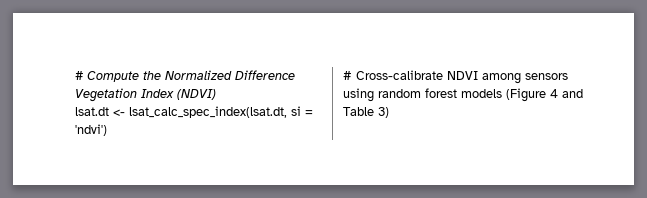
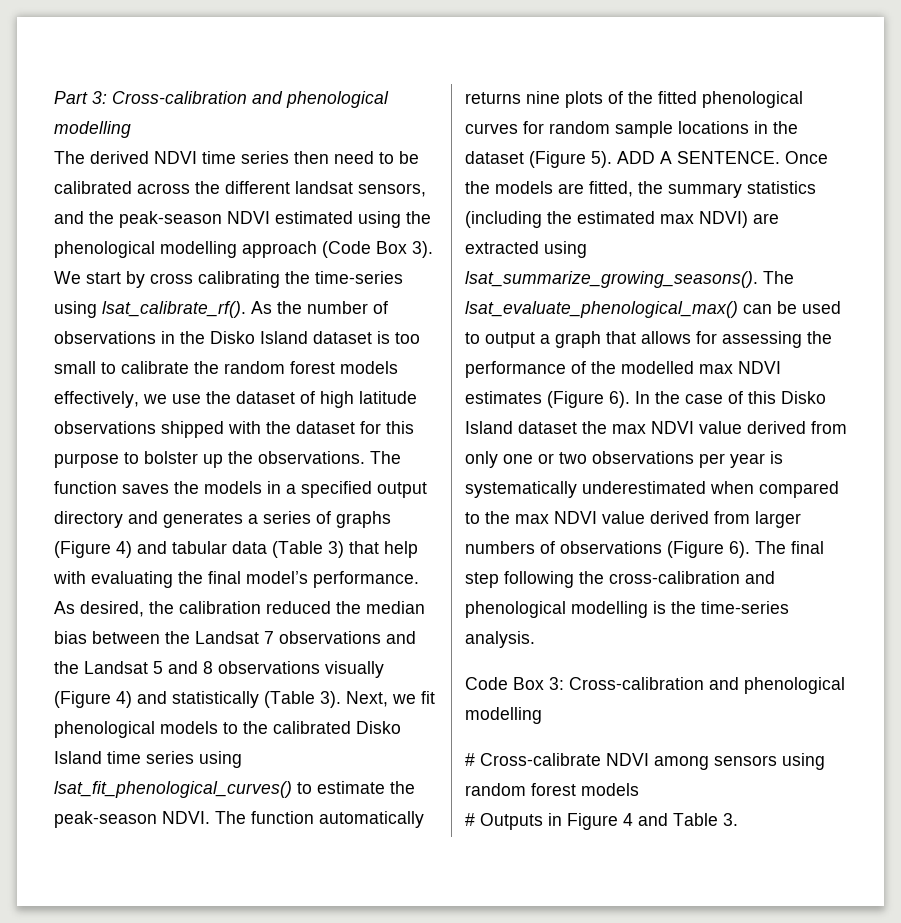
- # Compute the Normalized Difference Vegetation Index (NDVI)
- lsat.dt <- lsat_calc_spec_index(lsat.dt, si = 'ndvi')
+ Part 3: Cross-calibration and phenological modelling
+ The derived NDVI time series then need to be calibrated across the different landsat sensors, and the peak-season NDVI estimated using the phenological modelling approach (Code Box 3). We start by cross calibrating the time-series using lsat_calibrate_rf(). As the number of observations in the Disko Island dataset is too small to calibrate the random forest models effectively, we use the dataset of high latitude observations shipped with the dataset for this purpose to bolster up the observations. The function saves the models in a specified output directory and generates a series of graphs (Figure 4) and tabular data (Table 3) that help with evaluating the final model’s performance. As desired, the calibration reduced the median bias between the Landsat 7 observations and the Landsat 5 and 8 observations visually (Figure 4) and statistically (Table 3). Next, we fit phenological models to the calibrated Disko Island time series using lsat_fit_phenological_curves() to estimate the peak-season NDVI. The function automatically returns nine plots of the fitted phenological curves for random sample locations in the dataset (Figure 5). ADD A SENTENCE. Once the models are fitted, the summary statistics (including the estimated max NDVI) are extracted using lsat_summarize_growing_seasons(). The lsat_evaluate_phenological_max() can be used to output a graph that allows for assessing the performance of the modelled max NDVI estimates (Figure 6). In the case of this Disko Island dataset the max NDVI value derived from only one or two observations per year is systematically underestimated when compared to the max NDVI value derived from larger numbers of observations (Figure 6). The final step following the cross-calibration and phenological modelling is the time-series analysis.
+ Code Box 3: Cross-calibration and phenological modelling
- # Cross-calibrate NDVI among sensors using random forest models (Figure 4 and Table 3)
+ # Cross-calibrate NDVI among sensors using random forest models
+ # Outputs in Figure 4 and Table 3.

